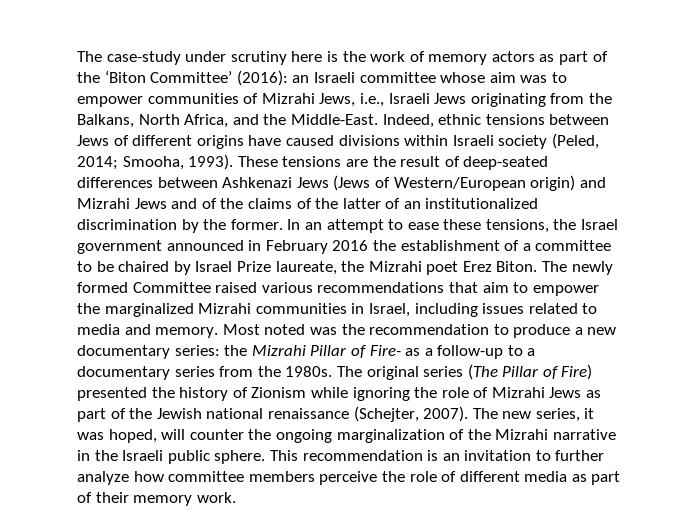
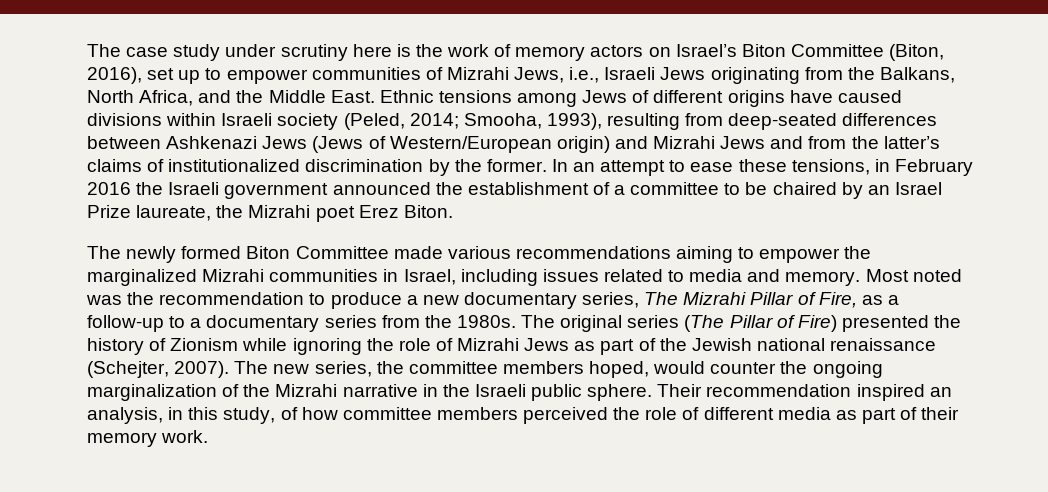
- The case-study under scrutiny here is the work of memory actors as part of the ‘Biton Committee’ (2016): an Israeli committee whose aim was to empower communities of Mizrahi Jews, i.e., Israeli Jews originating from the Balkans, North Africa, and the Middle-East. Indeed, ethnic tensions between Jews of different origins have caused divisions within Israeli society (Peled, 2014; Smooha, 1993). These tensions are the result of deep-seated differences between Ashkenazi Jews (Jews of Western/European origin) and Mizrahi Jews and of the claims of the latter of an institutionalized discrimination by the former.
+ The case study under scrutiny here is the work of memory actors on Israel’s Biton Committee (Biton, 2016), set up to empower communities of Mizrahi Jews, i.e., Israeli Jews originating from the Balkans, North Africa, and the Middle East. Ethnic tensions among Jews of different origins have caused divisions within Israeli society (Peled, 2014; Smooha, 1993), resulting from deep-seated differences between Ashkenazi Jews (Jews of Western/European origin) and Mizrahi Jews and from the latter’s claims of institutionalized discrimination by the former.
- In an attempt to ease these tensions, the Israel government announced in February 2016 the establishment of a committee to be chaired by Israel Prize laureate, the Mizrahi poet Erez Biton. The newly formed Committee raised various recommendations that aim to empower the marginalized Mizrahi communities in Israel, including issues related to media and memory.
+ In an attempt to ease these tensions, in February 2016 the Israeli government announced the establishment of a committee to be chaired by an Israel Prize laureate, the Mizrahi poet Erez Biton.
+ The newly formed Biton Committee made various recommendations aiming to empower the marginalized Mizrahi communities in Israel, including issues related to media and memory.
- Most noted was the recommendation to produce a new documentary series: the Mizrahi Pillar of Fire- as a follow-up to a documentary series from the 1980s.
+ Most noted was the recommendation to produce a new documentary series, The Mizrahi Pillar of Fire, as a follow-up to a documentary series from the 1980s.
- The new series, it was hoped, will counter the ongoing marginalization of the Mizrahi narrative in the Israeli public sphere.
+ The new series, the committee members hoped, would counter the ongoing marginalization of the Mizrahi narrative in the Israeli public sphere.
- This recommendation is an invitation to further analyze how committee members perceive the role of different media as part of their memory work.
+ Their recommendation inspired an analysis, in this study, of how committee members perceived the role of different media as part of their memory work.

